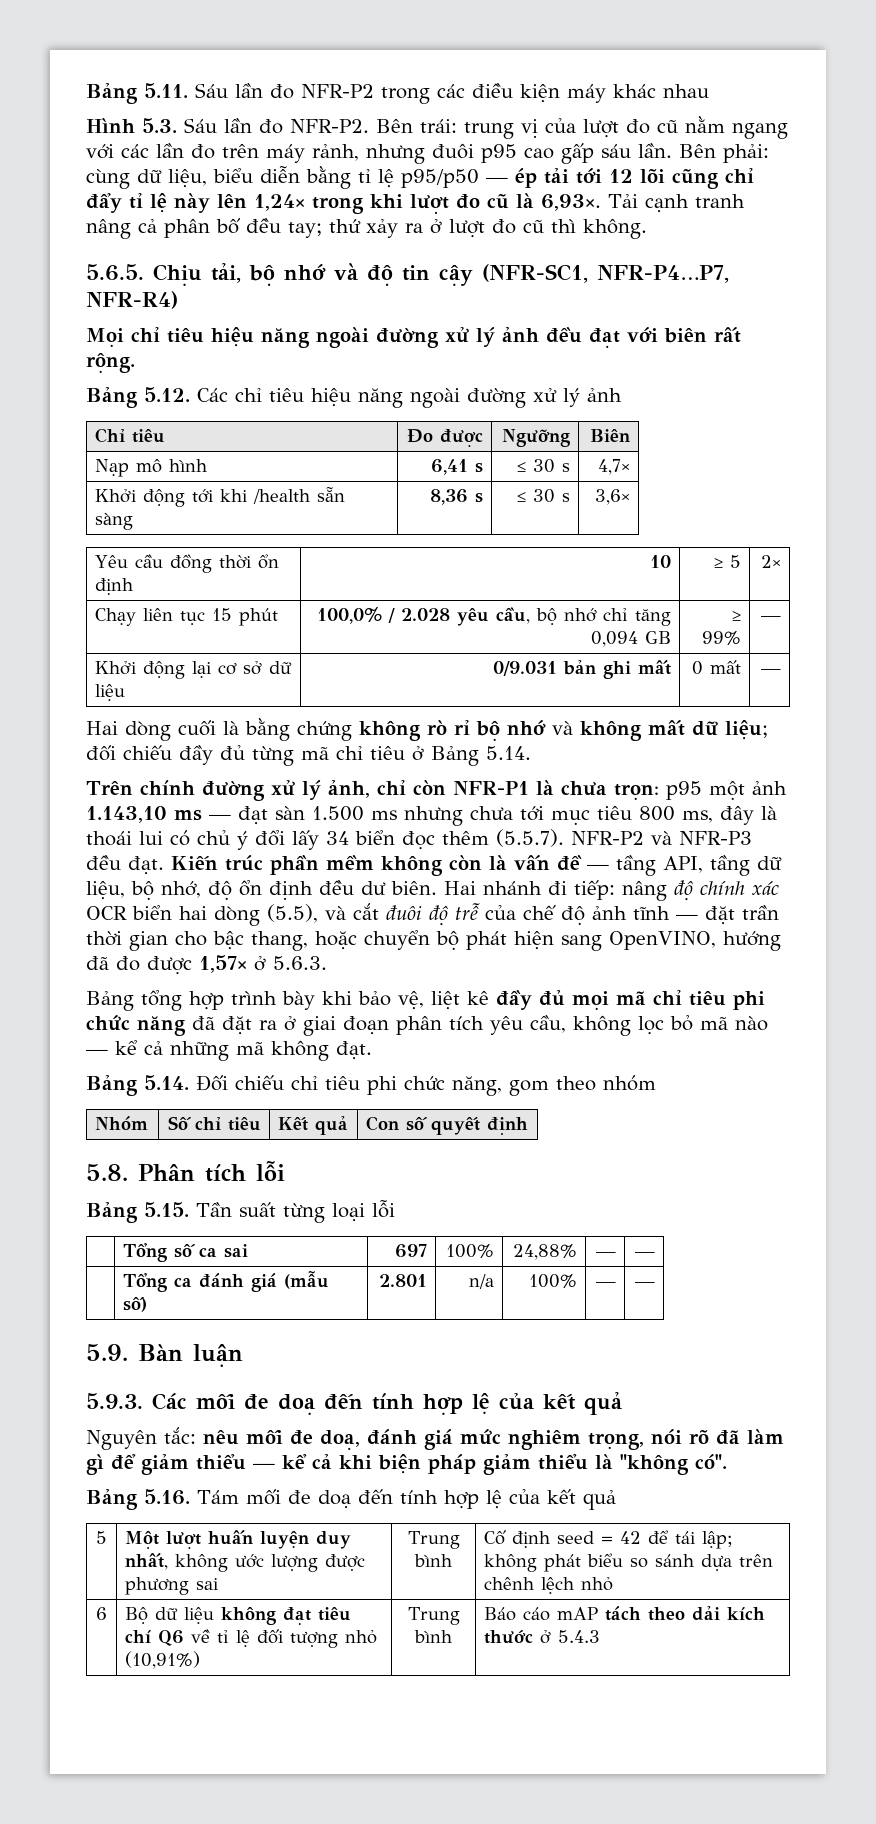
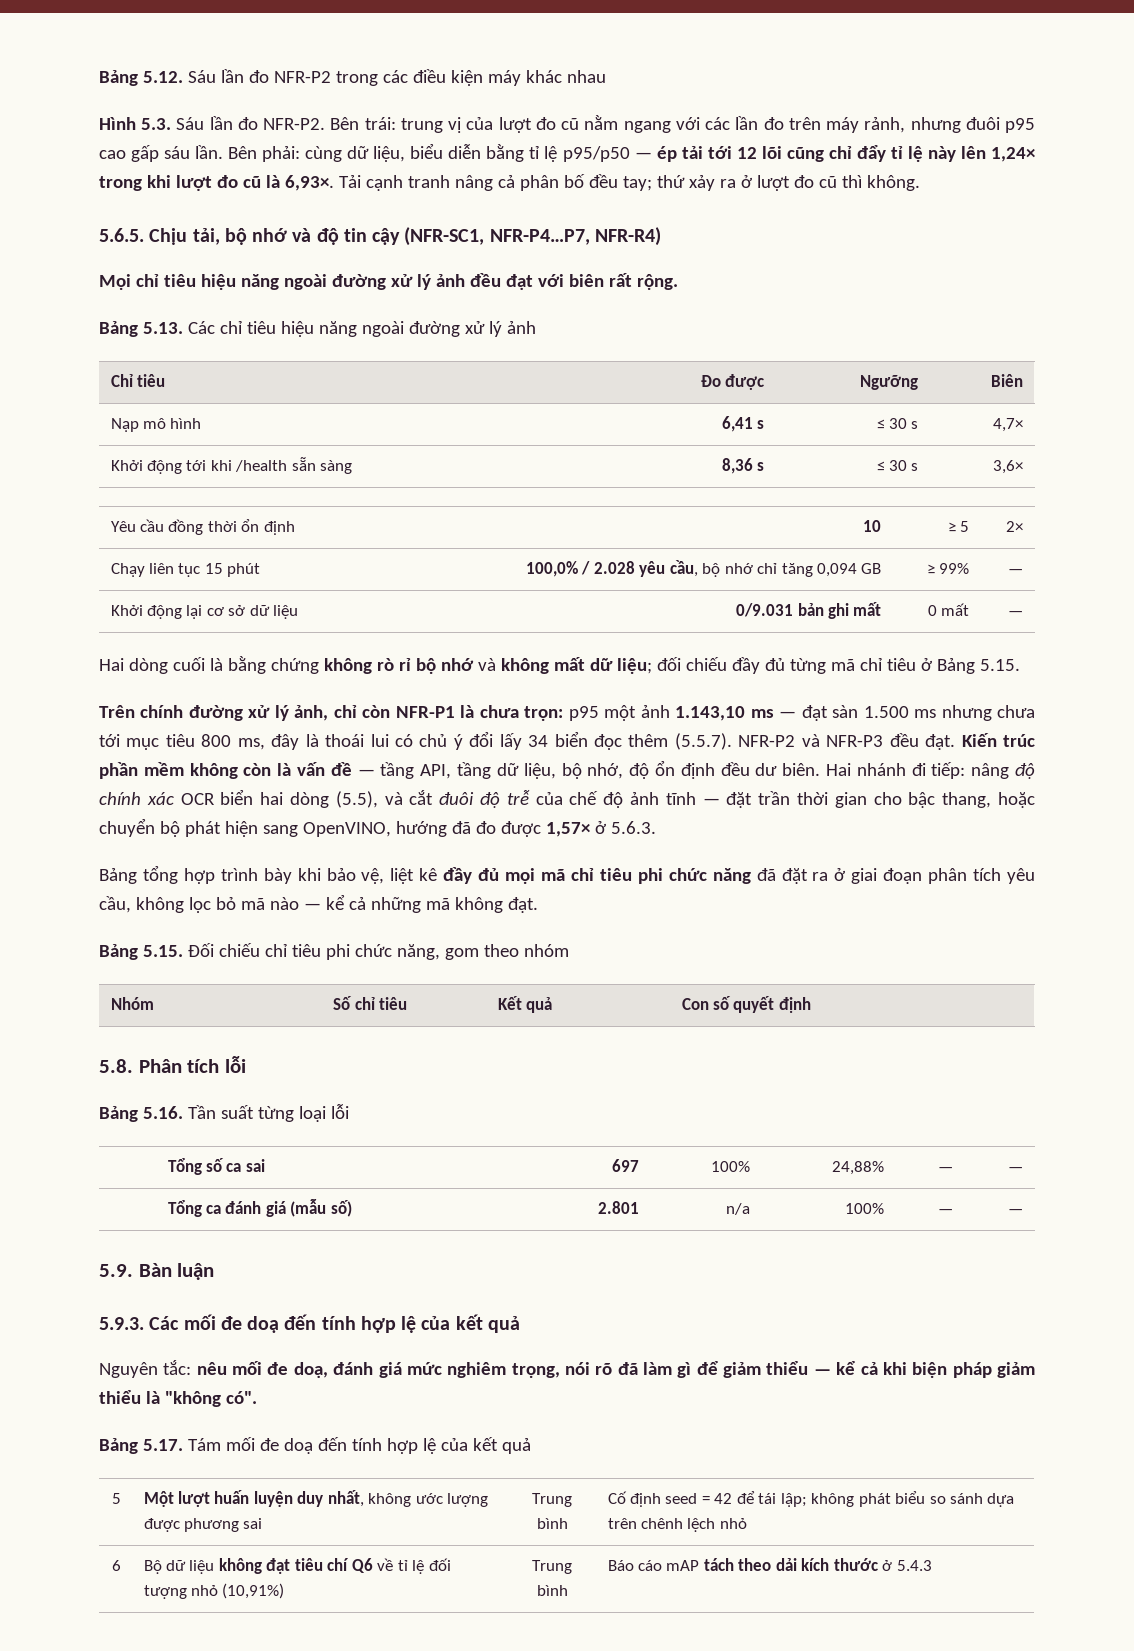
- Bảng 5.11. Sáu lần đo NFR-P2 trong các điều kiện máy khác nhau
+ Bảng 5.12. Sáu lần đo NFR-P2 trong các điều kiện máy khác nhau
- Bảng 5.12. Các chỉ tiêu hiệu năng ngoài đường xử lý ảnh
+ Bảng 5.13. Các chỉ tiêu hiệu năng ngoài đường xử lý ảnh
- Hai dòng cuối là bằng chứng không rò rỉ bộ nhớ và không mất dữ liệu; đối chiếu đầy đủ từng mã chỉ tiêu ở Bảng 5.14.
+ Hai dòng cuối là bằng chứng không rò rỉ bộ nhớ và không mất dữ liệu; đối chiếu đầy đủ từng mã chỉ tiêu ở Bảng 5.15.
- Bảng 5.14. Đối chiếu chỉ tiêu phi chức năng, gom theo nhóm
+ Bảng 5.15. Đối chiếu chỉ tiêu phi chức năng, gom theo nhóm
- Bảng 5.15. Tần suất từng loại lỗi
+ Bảng 5.16. Tần suất từng loại lỗi
- Bảng 5.16. Tám mối đe doạ đến tính hợp lệ của kết quả
+ Bảng 5.17. Tám mối đe doạ đến tính hợp lệ của kết quả

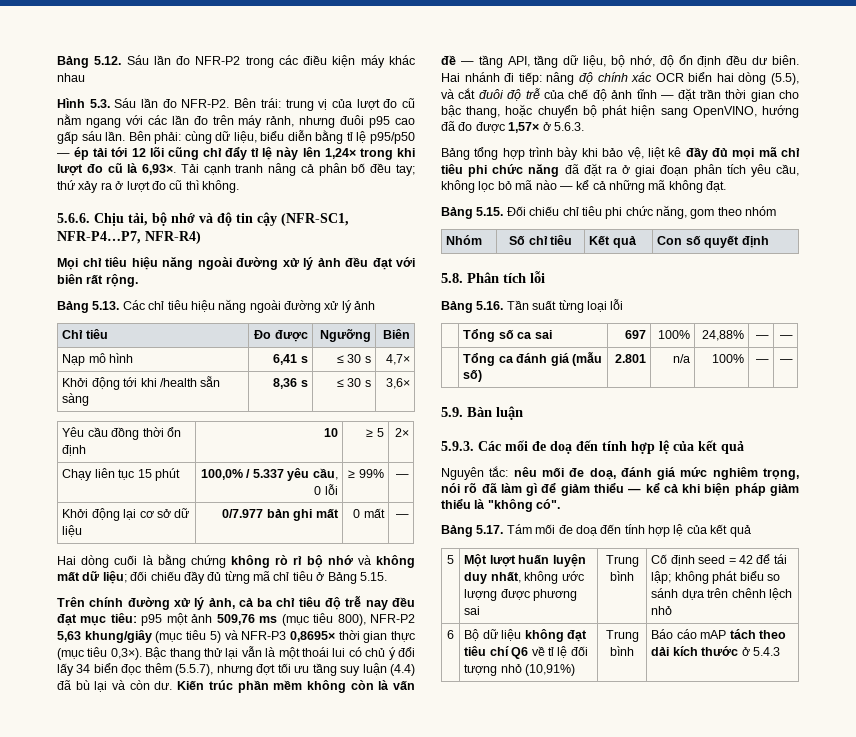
- 5.6.5. Chịu tải, bộ nhớ và độ tin cậy (NFR-SC1, NFR-P4…P7, NFR-R4)
+ 5.6.6. Chịu tải, bộ nhớ và độ tin cậy (NFR-SC1, NFR-P4…P7, NFR-R4)
- Chạy liên tục 15 phút | 100,0% / 2.028 yêu cầu, bộ nhớ chỉ tăng 0,094 GB | ≥ 99% | —
+ Chạy liên tục 15 phút | 100,0% / 5.337 yêu cầu, 0 lỗi | ≥ 99% | —
- Khởi động lại cơ sở dữ liệu | 0/9.031 bản ghi mất | 0 mất | —
+ Khởi động lại cơ sở dữ liệu | 0/7.977 bản ghi mất | 0 mất | —
- Trên chính đường xử lý ảnh, chỉ còn NFR-P1 là chưa trọn: p95 một ảnh 1.143,10 ms — đạt sàn 1.500 ms nhưng chưa tới mục tiêu 800 ms, đây là thoái lui có chủ ý đổi lấy 34 biển đọc thêm (5.5.7). NFR-P2 và NFR-P3 đều đạt.
+ Trên chính đường xử lý ảnh, cả ba chỉ tiêu độ trễ nay đều đạt mục tiêu: p95 một ảnh 509,76 ms (mục tiêu 800), NFR-P2 5,63 khung/giây (mục tiêu 5) và NFR-P3 0,8695× thời gian thực (mục tiêu 0,3×). Bậc thang thử lại vẫn là một thoái lui có chủ ý đổi lấy 34 biển đọc thêm (5.5.7), nhưng đợt tối ưu tầng suy luận (4.4) đã bù lại và còn dư.

